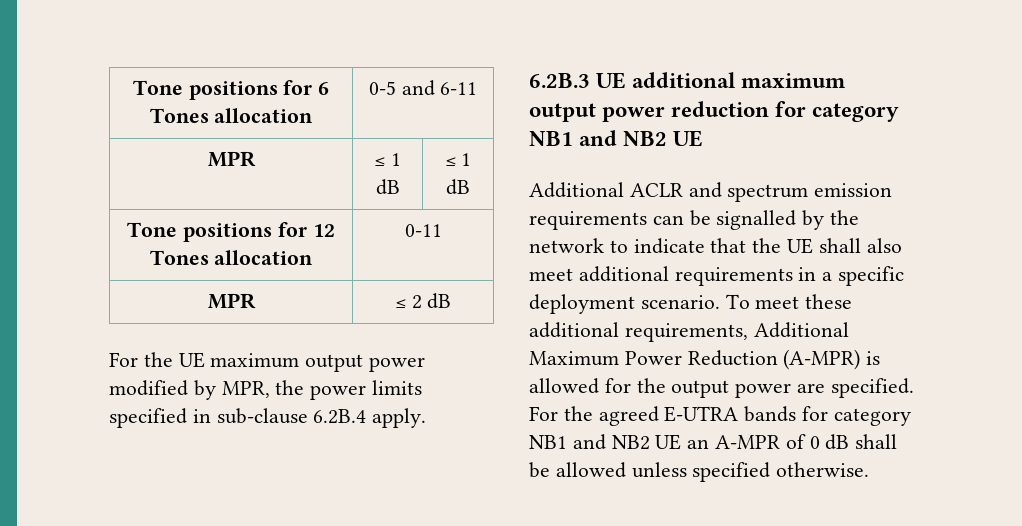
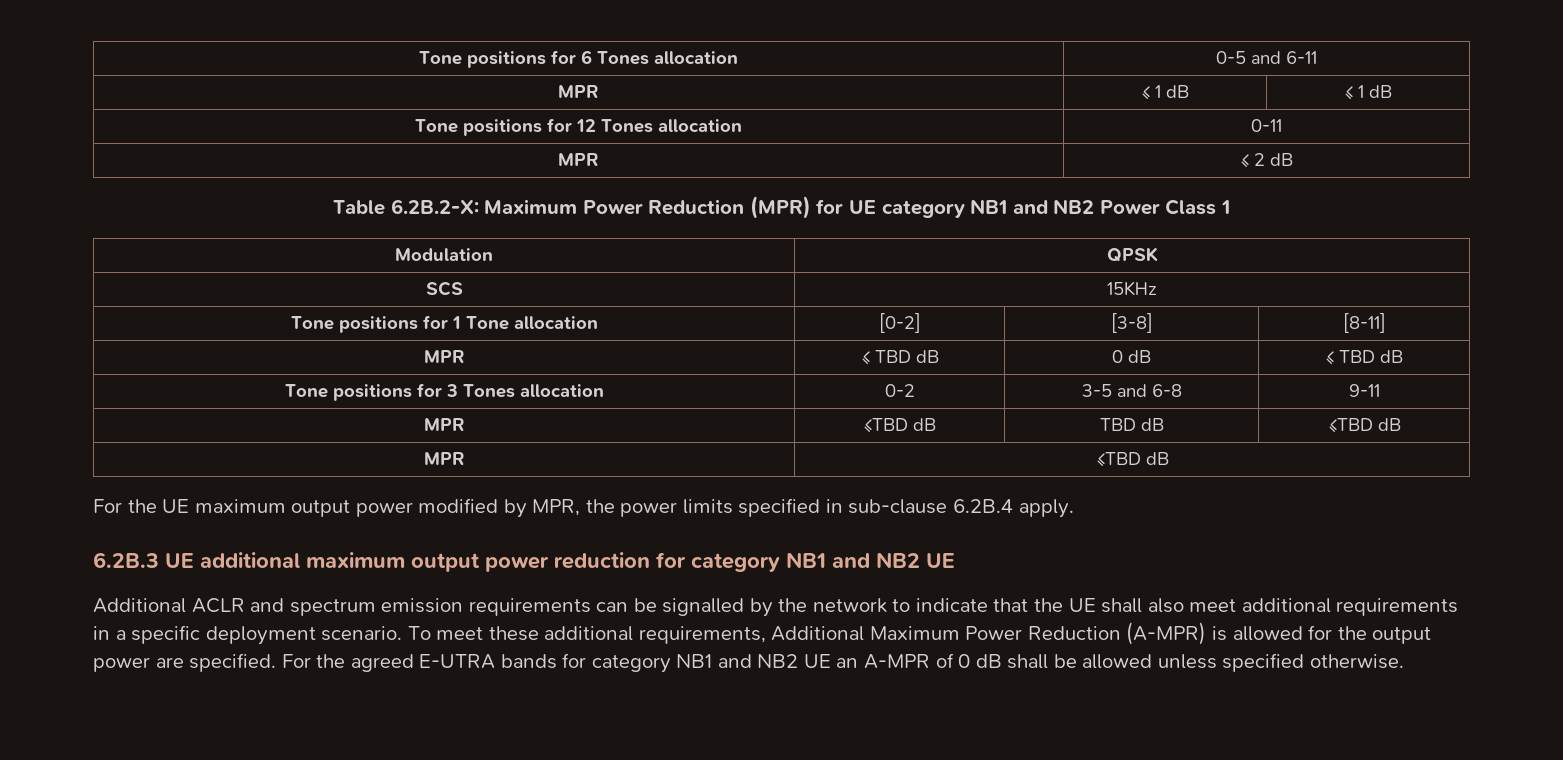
+ Table 6.2B.2-X: Maximum Power Reduction (MPR) for UE category NB1 and NB2 Power Class 1
+ Modulation | QPSK
+ SCS | 15KHz
+ Tone positions for 1 Tone allocation | [0-2] | [3-8] | [8-11]
+ MPR | ≤ TBD dB | 0 dB | ≤ TBD dB
+ Tone positions for 3 Tones allocation | 0-2 | 3-5 and 6-8 | 9-11
+ MPR | ≤TBD dB | TBD dB | ≤TBD dB
+ MPR | ≤TBD dB

